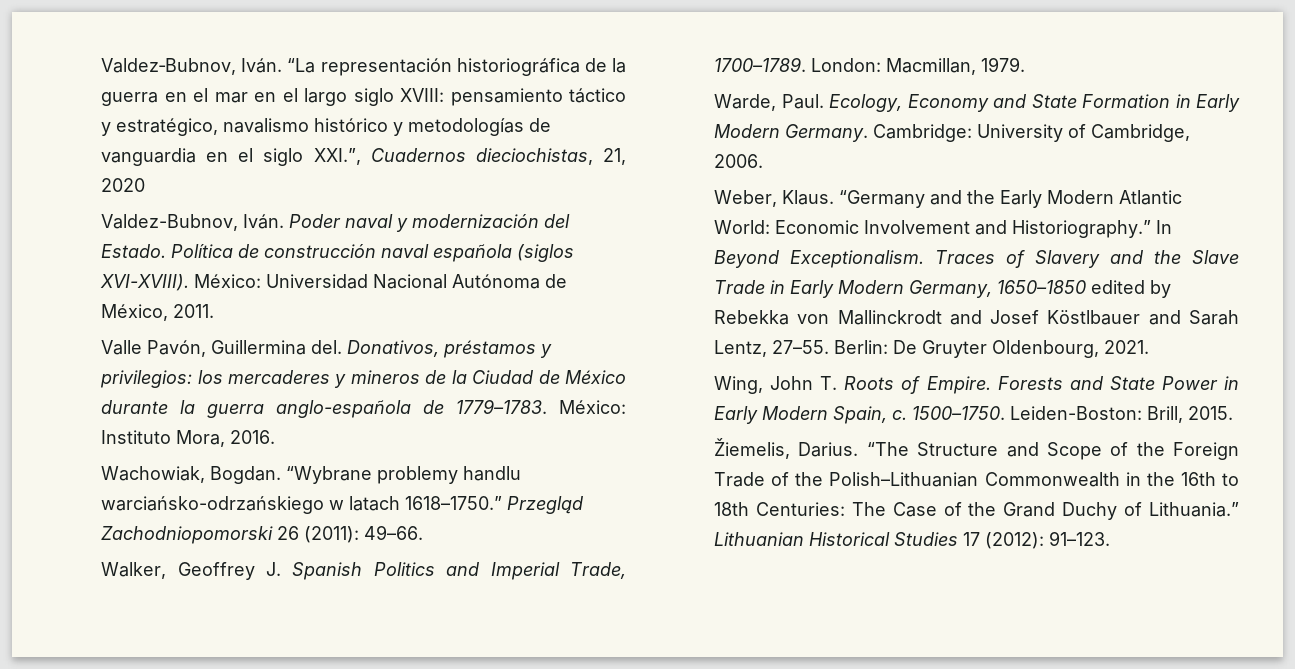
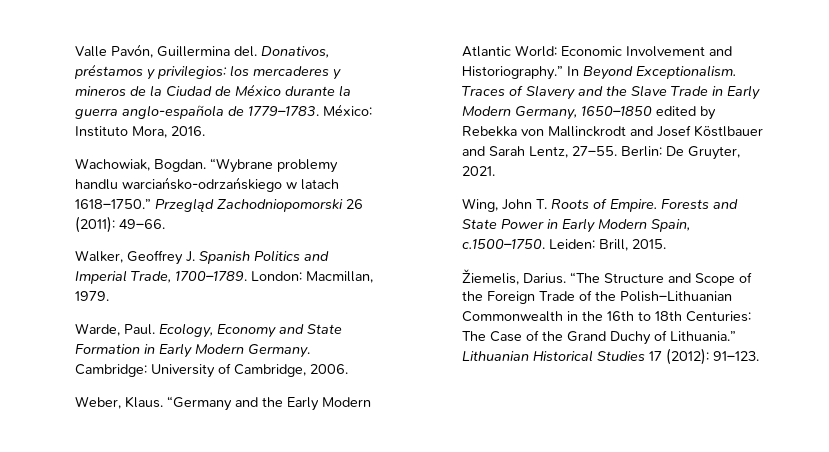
- Valdez‑Bubnov, Iván. “La representación historiográfica de la guerra en el mar en el largo siglo XVIII: pensamiento táctico y estratégico, navalismo histórico y metodologías de vanguardia en el siglo XXI.”, Cuadernos dieciochistas, 21, 2020
- Valdez-Bubnov, Iván. Poder naval y modernización del Estado. Política de construcción naval española (siglos XVI-XVIII). México: Universidad Nacional Autónoma de México, 2011.
- Berlin: De Gruyter Oldenbourg, 2021.
+ Berlin: De Gruyter, 2021.
- Forests and State Power in Early Modern Spain, c. 1500–1750. Leiden-Boston: Brill, 2015.
+ Forests and State Power in Early Modern Spain, c.1500–1750. Leiden: Brill, 2015.

